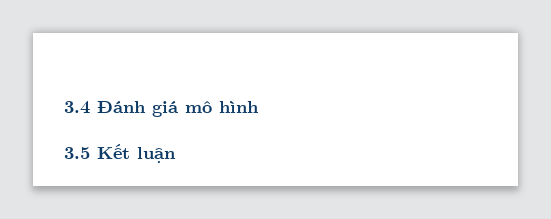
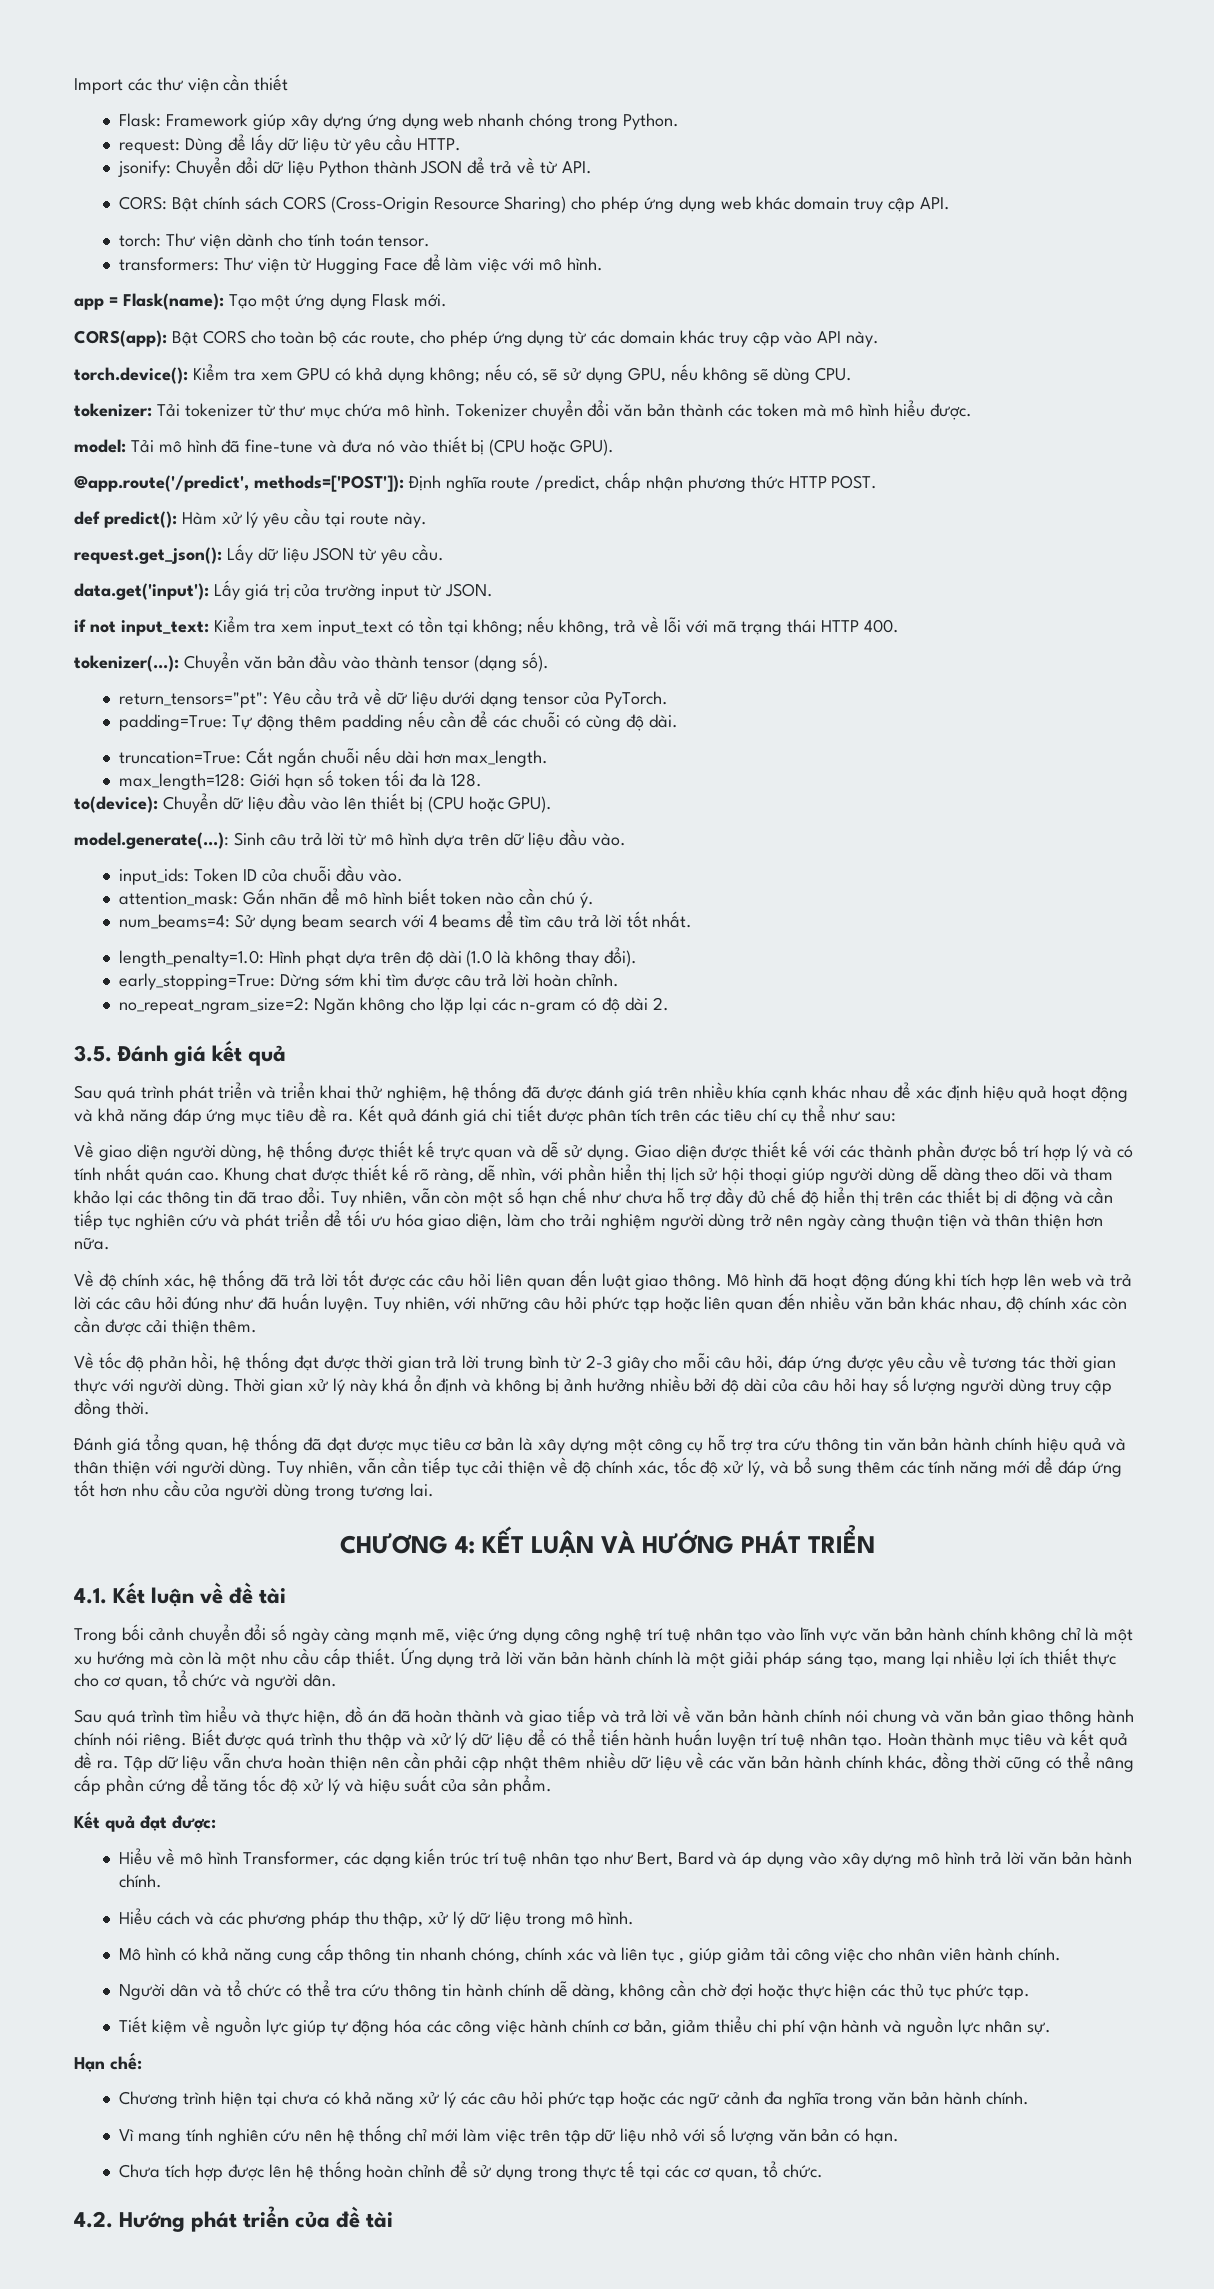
- 3.4 Đánh giá mô hình
- 3.5 Kết luận
+ Import các thư viện cần thiết
+ Flask: Framework giúp xây dựng ứng dụng web nhanh chóng trong Python.
+ request: Dùng để lấy dữ liệu từ yêu cầu HTTP.
+ jsonify: Chuyển đổi dữ liệu Python thành JSON để trả về từ API.
+ CORS: Bật chính sách CORS (Cross-Origin Resource Sharing) cho phép ứng dụng web khác domain truy cập API.
+ torch: Thư viện dành cho tính toán tensor.
+ transformers: Thư viện từ Hugging Face để làm việc với mô hình.
+ app = Flask(name): Tạo một ứng dụng Flask mới.
+ CORS(app): Bật CORS cho toàn bộ các route, cho phép ứng dụng từ các domain khác truy cập vào API này.
+ torch.device(): Kiểm tra xem GPU có khả dụng không; nếu có, sẽ sử dụng GPU, nếu không sẽ dùng CPU.
+ tokenizer: Tải tokenizer từ thư mục chứa mô hình. Tokenizer chuyển đổi văn bản thành các token mà mô hình hiểu được.
+ model: Tải mô hình đã fine-tune và đưa nó vào thiết bị (CPU hoặc GPU).
+ @app.route('/predict', methods=['POST']): Định nghĩa route /predict, chấp nhận phương thức HTTP POST.
+ def predict(): Hàm xử lý yêu cầu tại route này.
+ request.get_json(): Lấy dữ liệu JSON từ yêu cầu.
+ data.get('input'): Lấy giá trị của trường input từ JSON.
+ if not input_text: Kiểm tra xem input_text có tồn tại không; nếu không, trả về lỗi với mã trạng thái HTTP 400.
+ tokenizer(...): Chuyển văn bản đầu vào thành tensor (dạng số).
+ return_tensors="pt": Yêu cầu trả về dữ liệu dưới dạng tensor của PyTorch.
+ padding=True: Tự động thêm padding nếu cần để các chuỗi có cùng độ dài.
+ truncation=True: Cắt ngắn chuỗi nếu dài hơn max_length.
+ max_length=128: Giới hạn số token tối đa là 128.
+ to(device): Chuyển dữ liệu đầu vào lên thiết bị (CPU hoặc GPU).
+ model.generate(...): Sinh câu trả lời từ mô hình dựa trên dữ liệu đầu vào.
+ input_ids: Token ID của chuỗi đầu vào.
+ attention_mask: Gắn nhãn để mô hình biết token nào cần chú ý.
+ num_beams=4: Sử dụng beam search với 4 beams để tìm câu trả lời tốt nhất.
+ length_penalty=1.0: Hình phạt dựa trên độ dài (1.0 là không thay đổi).
+ early_stopping=True: Dừng sớm khi tìm được câu trả lời hoàn chỉnh.
+ no_repeat_ngram_size=2: Ngăn không cho lặp lại các n-gram có độ dài 2.
+ 3.5. Đánh giá kết quả
+ Sau quá trình phát triển và triển khai thử nghiệm, hệ thống đã được đánh giá trên nhiều khía cạnh khác nhau để xác định hiệu quả hoạt động và khả năng đáp ứng mục tiêu đề ra. Kết quả đánh giá chi tiết được phân tích trên các tiêu chí cụ thể như sau:
+ Về giao diện người dùng, hệ thống được thiết kế trực quan và dễ sử dụng. Giao diện được thiết kế với các thành phần được bố trí hợp lý và có tính nhất quán cao. Khung chat được thiết kế rõ ràng, dễ nhìn, với phần hiển thị lịch sử hội thoại giúp người dùng dễ dàng theo dõi và tham khảo lại các thông tin đã trao đổi. Tuy nhiên, vẫn còn một số hạn chế như chưa hỗ trợ đầy đủ chế độ hiển thị trên các thiết bị di động và cần tiếp tục nghiên cứu và phát triển để tối ưu hóa giao diện, làm cho trải nghiệm người dùng trở nên ngày càng thuận tiện và thân thiện hơn nữa.
+ Về độ chính xác, hệ thống đã trả lời tốt được các câu hỏi liên quan đến luật giao thông. Mô hình đã hoạt động đúng khi tích hợp lên web và trả lời các câu hỏi đúng như đã huấn luyện. Tuy nhiên, với những câu hỏi phức tạp hoặc liên quan đến nhiều văn bản khác nhau, độ chính xác còn cần được cải thiện thêm.
+ Về tốc độ phản hồi, hệ thống đạt được thời gian trả lời trung bình từ 2-3 giây cho mỗi câu hỏi, đáp ứng được yêu cầu về tương tác thời gian thực với người dùng. Thời gian xử lý này khá ổn định và không bị ảnh hưởng nhiều bởi độ dài của câu hỏi hay số lượng người dùng truy cập đồng thời.
+ Đánh giá tổng quan, hệ thống đã đạt được mục tiêu cơ bản là xây dựng một công cụ hỗ trợ tra cứu thông tin văn bản hành chính hiệu quả và thân thiện với người dùng. Tuy nhiên, vẫn cần tiếp tục cải thiện về độ chính xác, tốc độ xử lý, và bổ sung thêm các tính năng mới để đáp ứng tốt hơn nhu cầu của người dùng trong tương lai.
+ CHƯƠNG 4: KẾT LUẬN VÀ HƯỚNG PHÁT TRIỂN
+ 4.1. Kết luận về đề tài
+ Trong bối cảnh chuyển đổi số ngày càng mạnh mẽ, việc ứng dụng công nghệ trí tuệ nhân tạo vào lĩnh vực văn bản hành chính không chỉ là một xu hướng mà còn là một nhu cầu cấp thiết. Ứng dụng trả lời văn bản hành chính là một giải pháp sáng tạo, mang lại nhiều lợi ích thiết thực cho cơ quan, tổ chức và người dân.
+ Sau quá trình tìm hiểu và thực hiện, đồ án đã hoàn thành và giao tiếp và trả lời về văn bản hành chính nói chung và văn bản giao thông hành chính nói riêng. Biết được quá trình thu thập và xử lý dữ liệu để có thể tiến hành huấn luyện trí tuệ nhân tạo. Hoàn thành mục tiêu và kết quả đề ra. Tập dữ liệu vẫn chưa hoàn thiện nên cần phải cập nhật thêm nhiều dữ liệu về các văn bản hành chính khác, đồng thời cũng có thể nâng cấp phần cứng để tăng tốc độ xử lý và hiệu suất của sản phẩm.
+ Kết quả đạt được:
+ Hiểu về mô hình Transformer, các dạng kiến trúc trí tuệ nhân tạo như Bert, Bard và áp dụng vào xây dựng mô hình trả lời văn bản hành chính.
+ Hiểu cách và các phương pháp thu thập, xử lý dữ liệu trong mô hình.
+ Mô hình có khả năng cung cấp thông tin nhanh chóng, chính xác và liên tục , giúp giảm tải công việc cho nhân viên hành chính.
+ Người dân và tổ chức có thể tra cứu thông tin hành chính dễ dàng, không cần chờ đợi hoặc thực hiện các thủ tục phức tạp.
+ Tiết kiệm về nguồn lực giúp tự động hóa các công việc hành chính cơ bản, giảm thiểu chi phí vận hành và nguồn lực nhân sự.
+ Hạn chế:
+ Chương trình hiện tại chưa có khả năng xử lý các câu hỏi phức tạp hoặc các ngữ cảnh đa nghĩa trong văn bản hành chính.
+ Vì mang tính nghiên cứu nên hệ thống chỉ mới làm việc trên tập dữ liệu nhỏ với số lượng văn bản có hạn.
+ Chưa tích hợp được lên hệ thống hoàn chỉnh để sử dụng trong thực tế tại các cơ quan, tổ chức.
+ 4.2. Hướng phát triển của đề tài

